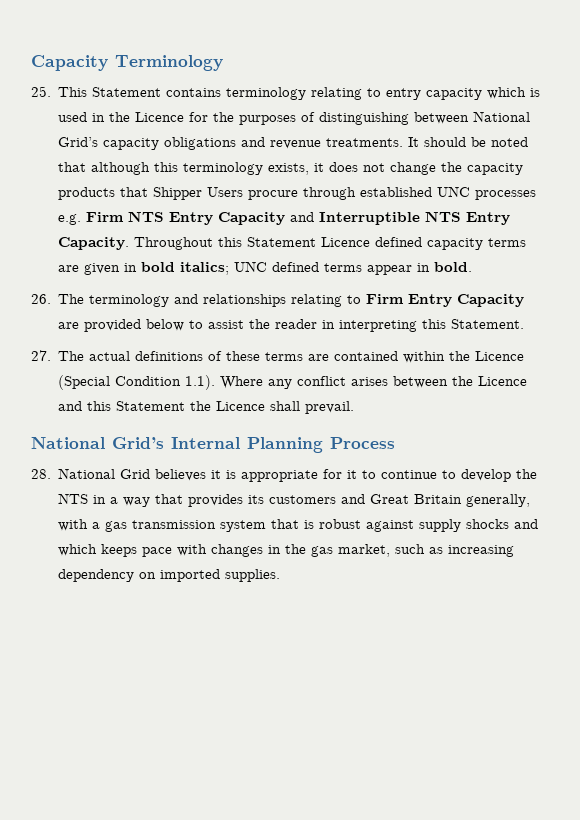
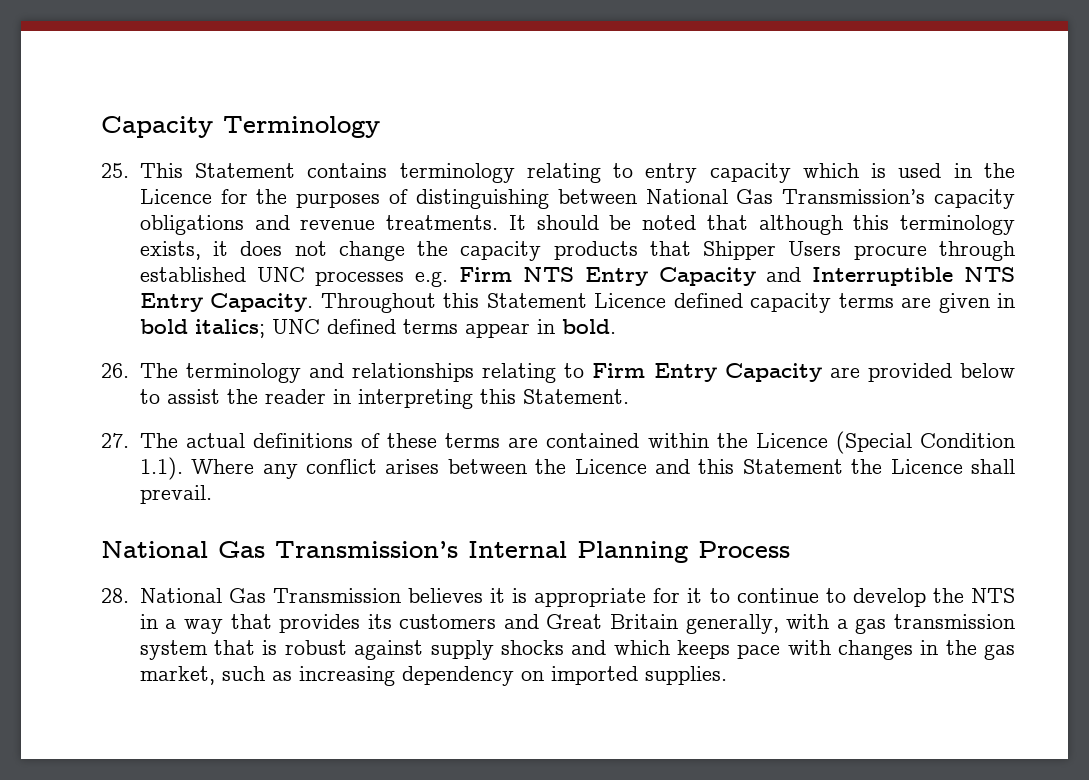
- 25. This Statement contains terminology relating to entry capacity which is used in the Licence for the purposes of distinguishing between National Grid’s capacity obligations and revenue treatments.
+ 25. This Statement contains terminology relating to entry capacity which is used in the Licence for the purposes of distinguishing between National Gas Transmission’s capacity obligations and revenue treatments.
- National Grid’s Internal Planning Process
+ National Gas Transmission’s Internal Planning Process
- 28. National Grid believes it is appropriate for it to continue to develop the NTS in a way that provides its customers and Great Britain generally, with a gas transmission system that is robust against supply shocks and which keeps pace with changes in the gas market, such as increasing dependency on imported supplies.
+ 28. National Gas Transmission believes it is appropriate for it to continue to develop the NTS in a way that provides its customers and Great Britain generally, with a gas transmission system that is robust against supply shocks and which keeps pace with changes in the gas market, such as increasing dependency on imported supplies.

